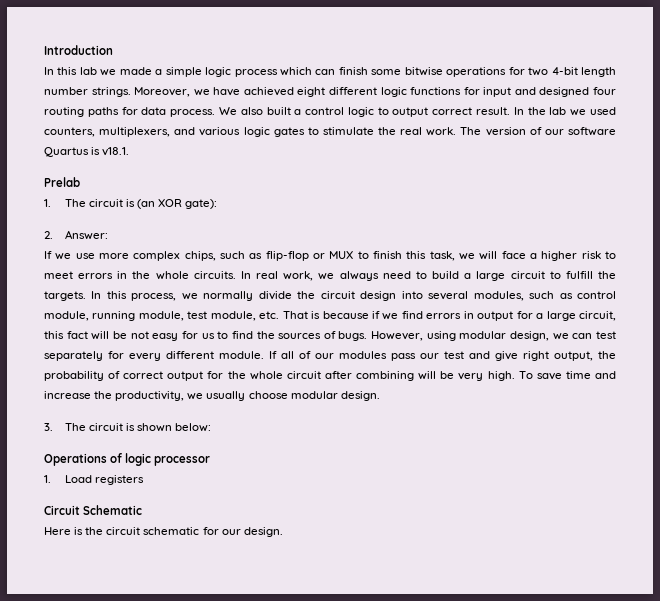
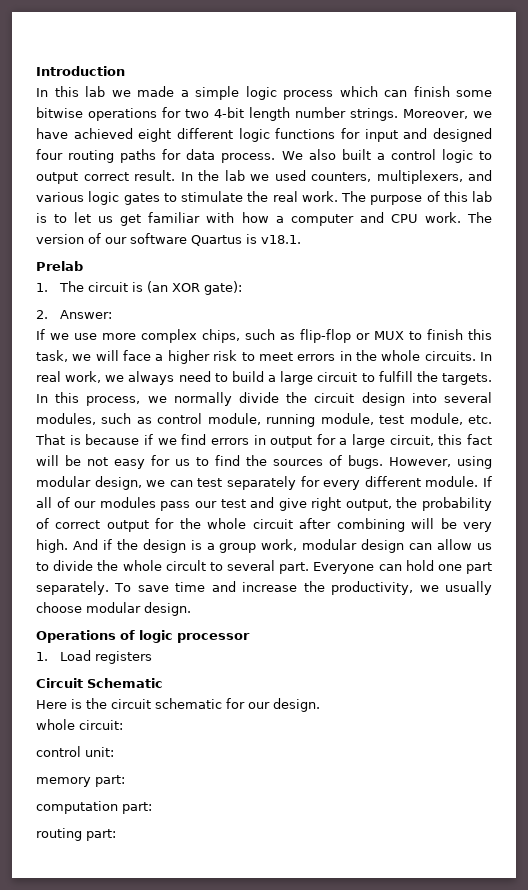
- The version of our software Quartus is v18.1.
+ The purpose of this lab is to let us get familiar with how a computer and CPU work. The version of our software Quartus is v18.1.
+ And if the design is a group work, modular design can allow us to divide the whole circult to several part. Everyone can hold one part separately.
- 3. The circuit is shown below:
+ whole circuit:
+ control unit:
+ memory part:
+ computation part:
+ routing part:

